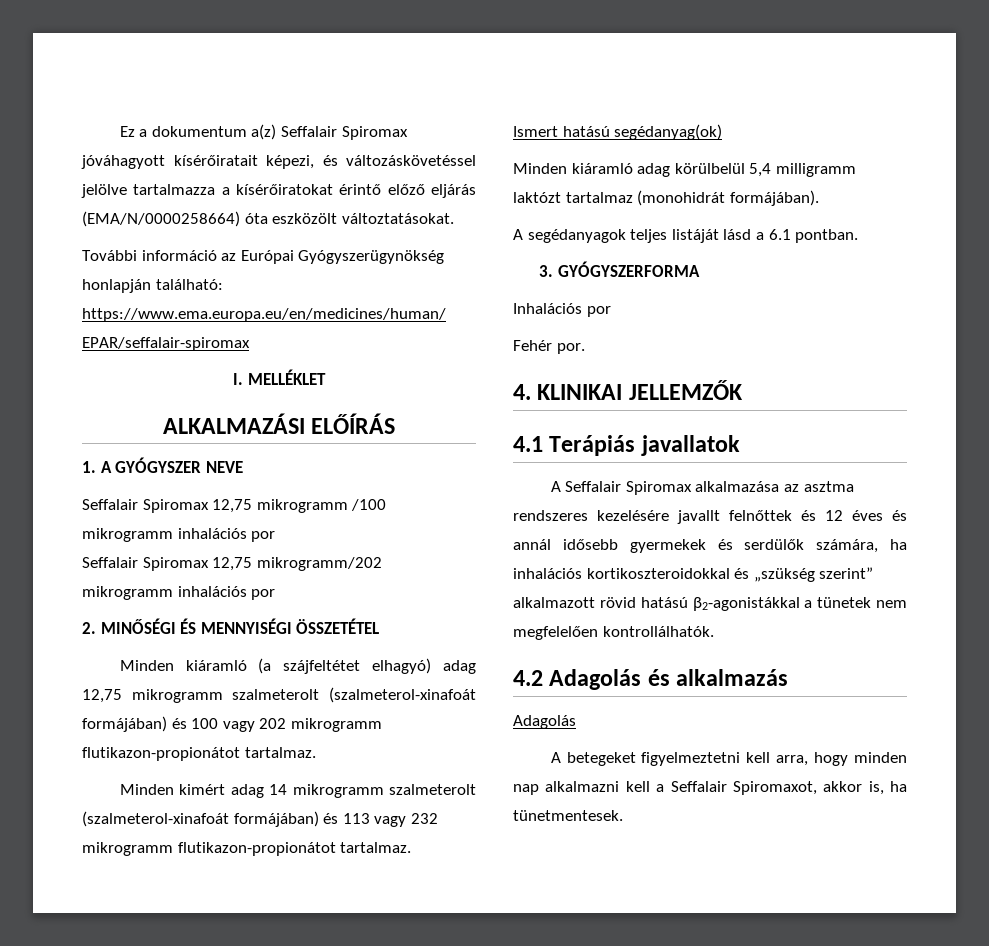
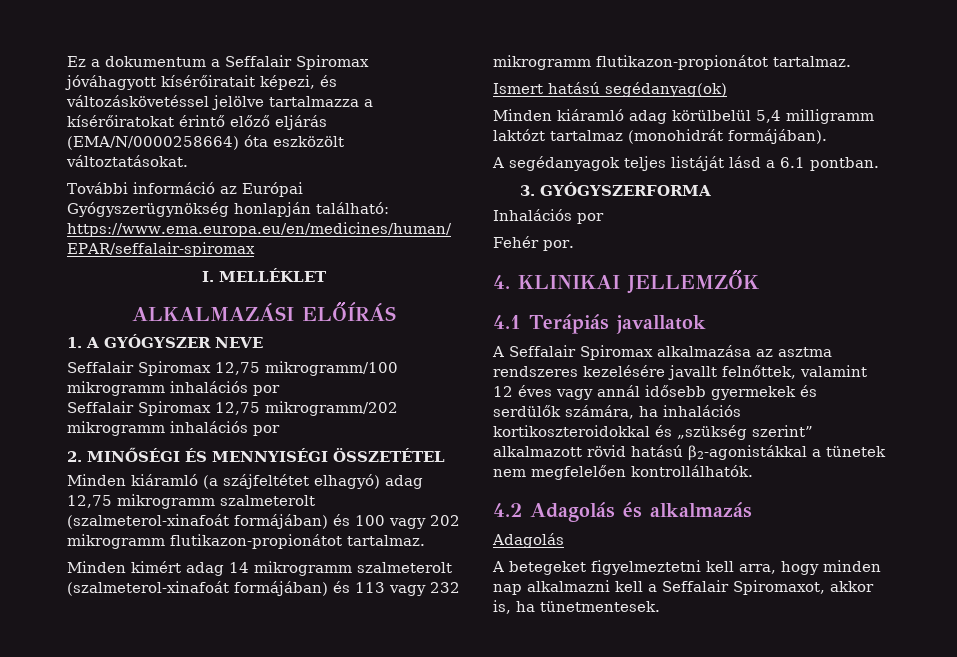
- Ez a dokumentum a(z) Seffalair Spiromax jóváhagyott kísérőiratait képezi, és változáskövetéssel jelölve tartalmazza a kísérőiratokat érintő előző eljárás (EMA/N/0000258664) óta eszközölt változtatásokat.
+ Ez a dokumentum a Seffalair Spiromax jóváhagyott kísérőiratait képezi, és változáskövetéssel jelölve tartalmazza a kísérőiratokat érintő előző eljárás (EMA/N/0000258664) óta eszközölt változtatásokat.
- Seffalair Spiromax 12,75 mikrogramm /100 mikrogramm inhalációs por
+ Seffalair Spiromax 12,75 mikrogramm/100 mikrogramm inhalációs por
- A Seffalair Spiromax alkalmazása az asztma rendszeres kezelésére javallt felnőttek és 12 éves és annál idősebb gyermekek és serdülők számára, ha inhalációs kortikoszteroidokkal és „szükség szerint” alkalmazott rövid hatású β2-agonistákkal a tünetek nem megfelelően kontrollálhatók.
+ A Seffalair Spiromax alkalmazása az asztma rendszeres kezelésére javallt felnőttek, valamint 12 éves vagy annál idősebb gyermekek és serdülők számára, ha inhalációs kortikoszteroidokkal és „szükség szerint” alkalmazott rövid hatású β2-agonistákkal a tünetek nem megfelelően kontrollálhatók.

